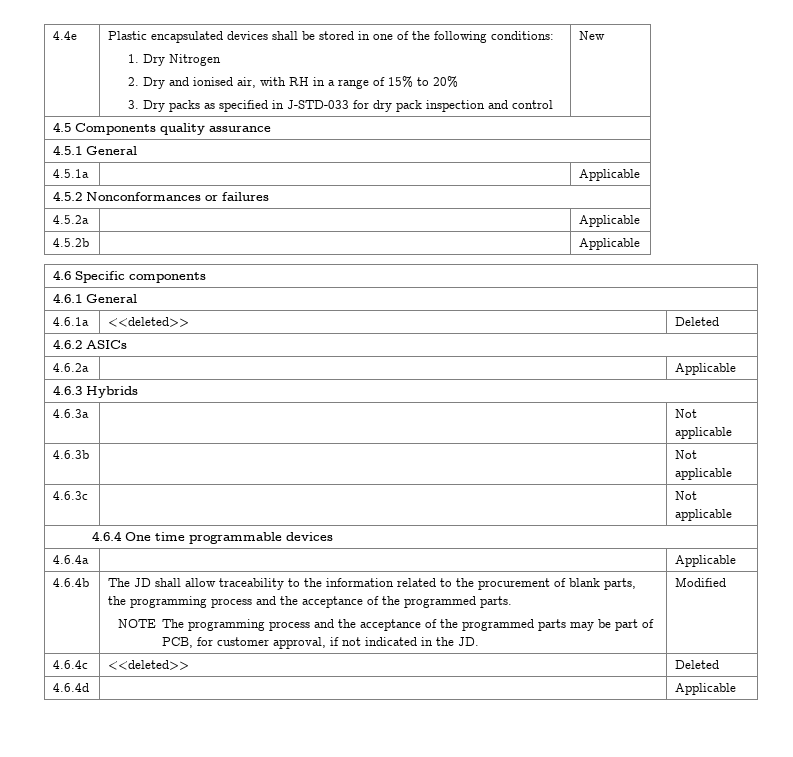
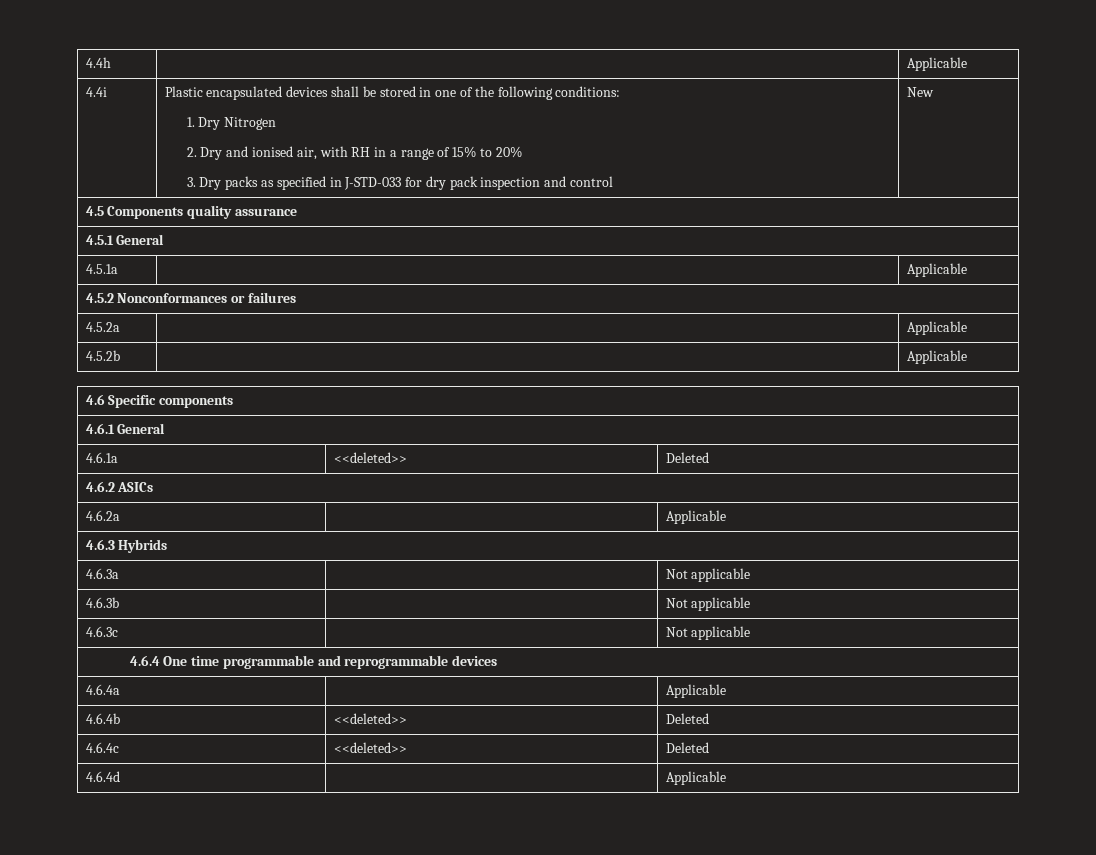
- 4.4e
+ 4.4h | | Applicable
+ 4.4i
- 4.6.4 One time programmable devices
+ 4.6.4 One time programmable and reprogrammable devices
- 4.6.4b | The JD shall allow traceability to the information related to the procurement of blank parts, the programming process and the acceptance of the programmed parts.
- NOTE The programming process and the acceptance of the programmed parts may be part of PCB, for customer approval, if not indicated in the JD. | Modified
+ 4.6.4b | <<deleted>> | Deleted

